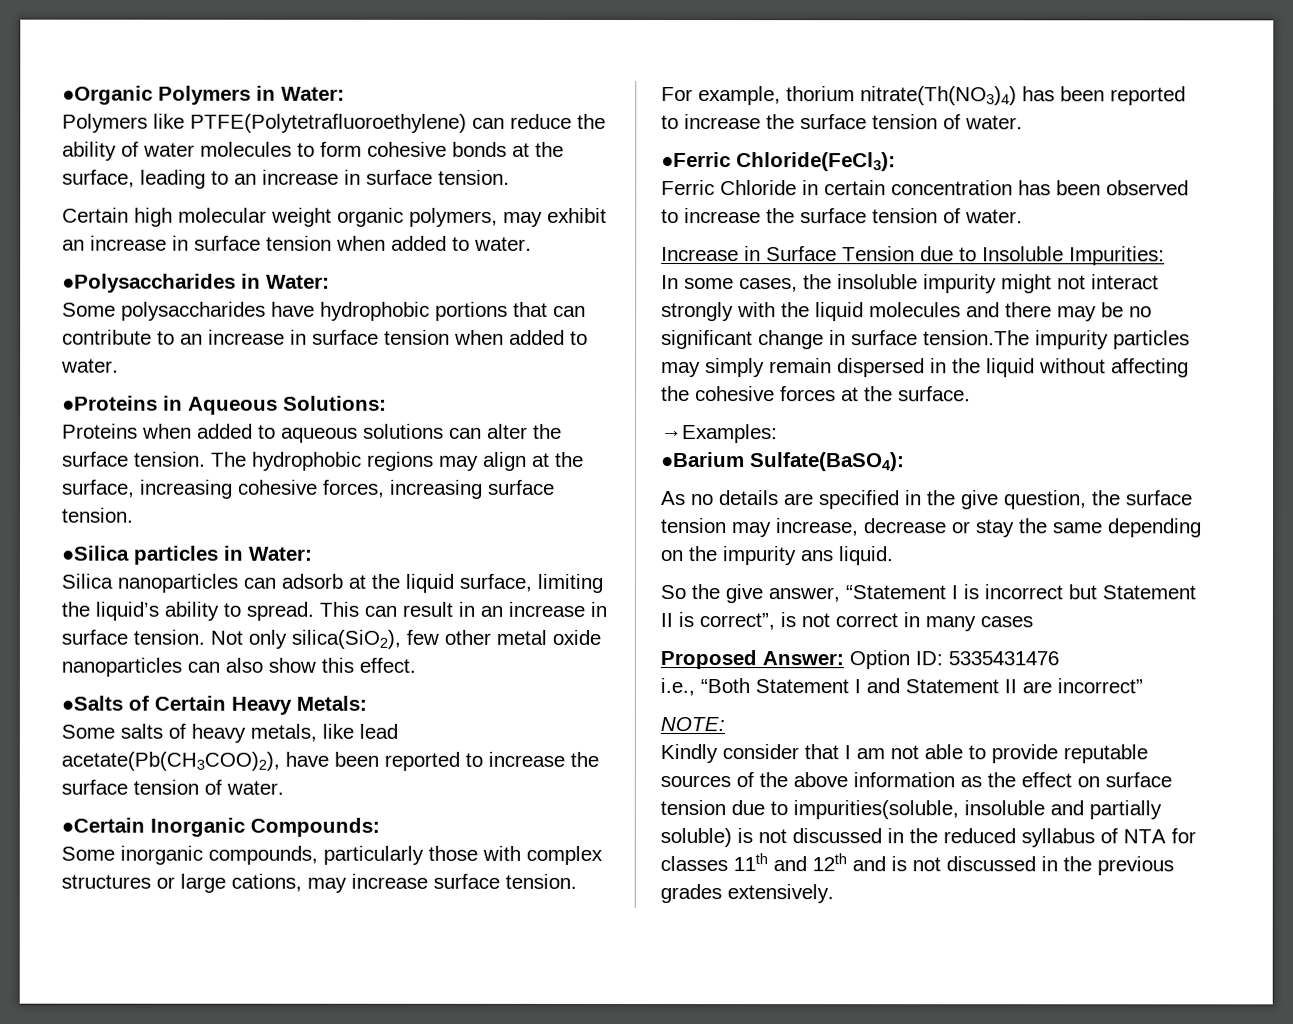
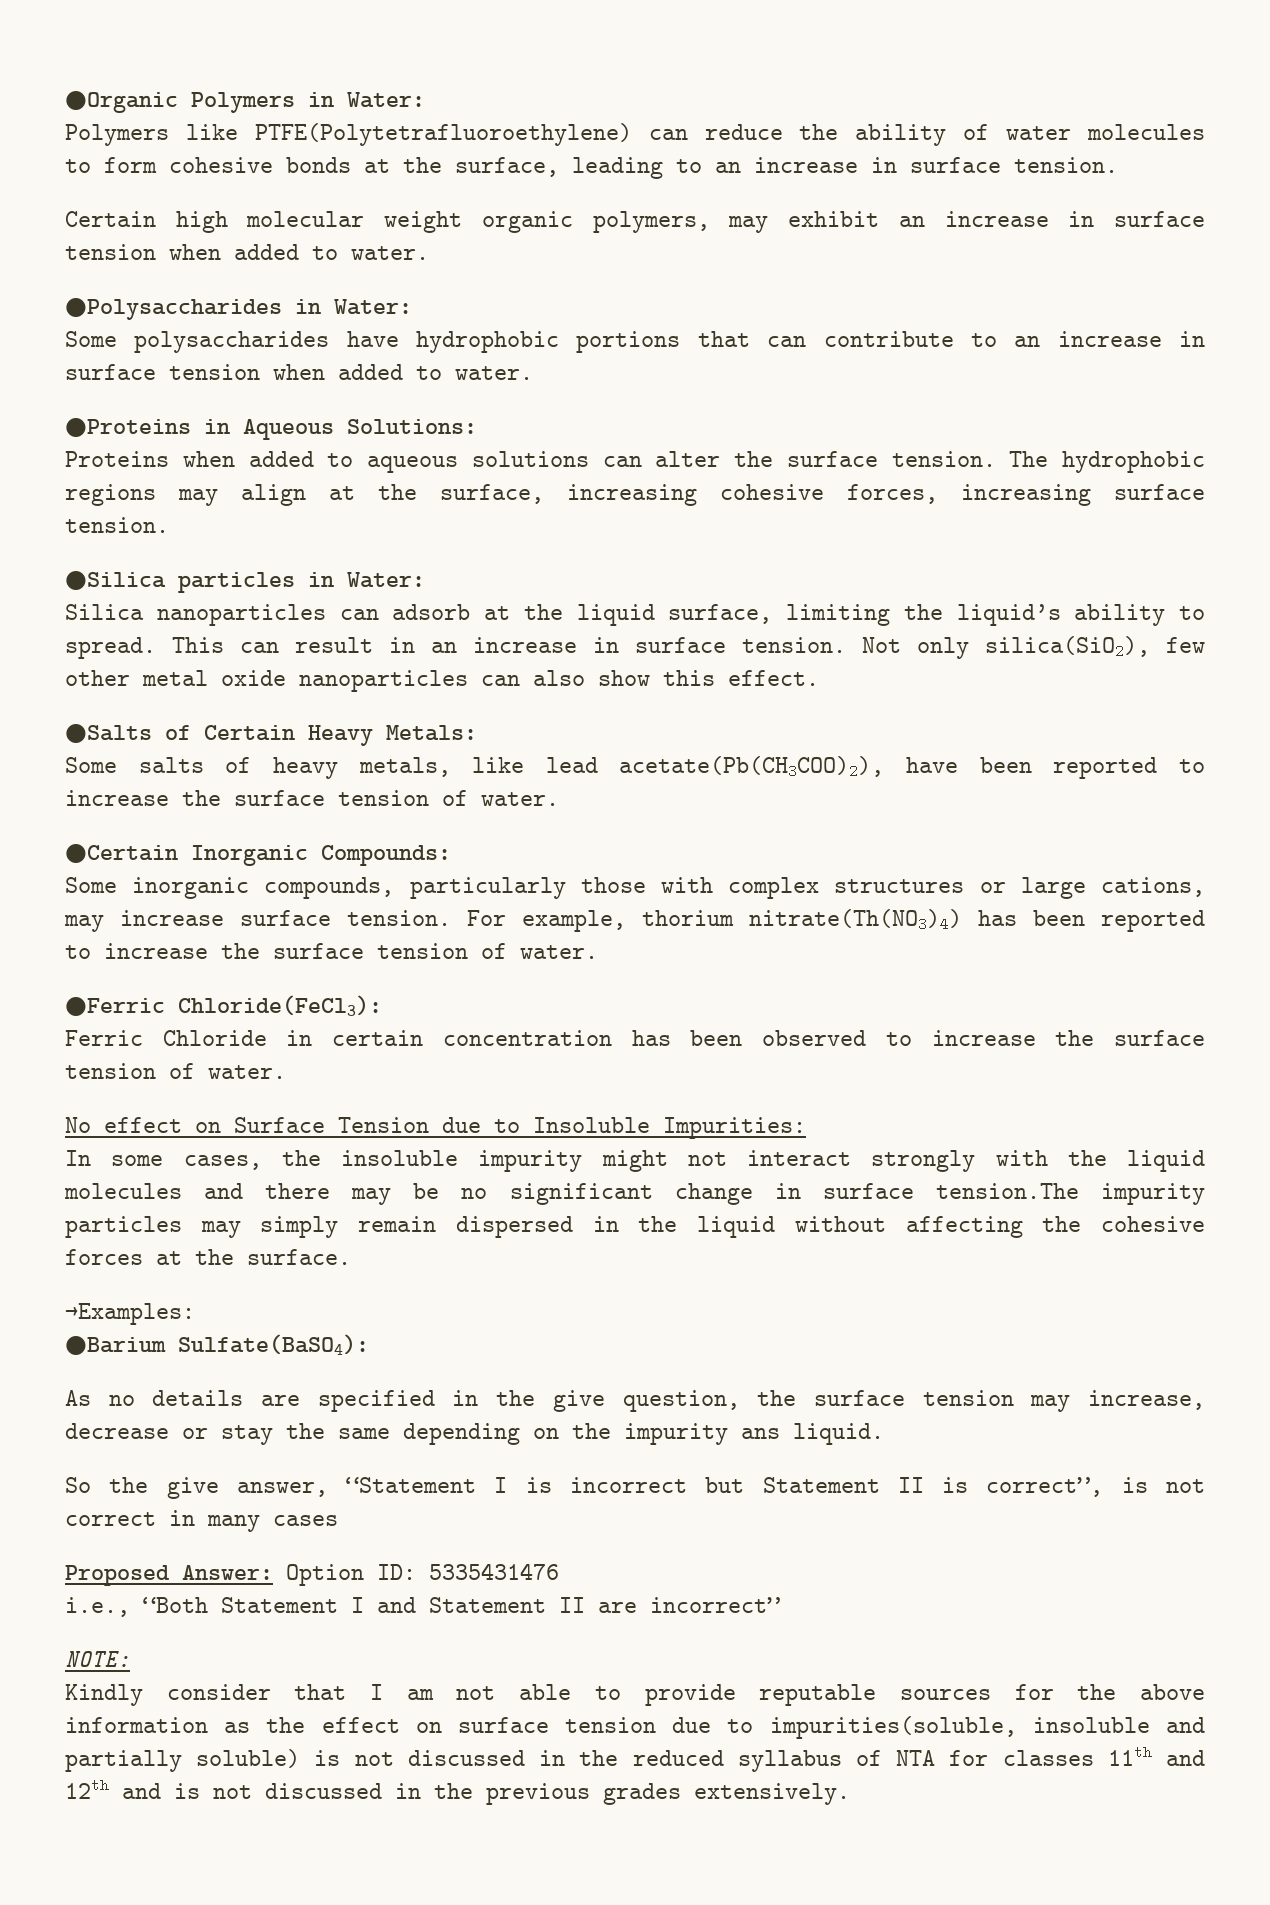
- Increase in Surface Tension due to Insoluble Impurities:
+ No effect on Surface Tension due to Insoluble Impurities:
- Kindly consider that I am not able to provide reputable sources of the above information as the effect on surface tension due to impurities(soluble, insoluble and partially soluble) is not discussed in the reduced syllabus of NTA for classes 11th and 12th and is not discussed in the previous grades extensively.
+ Kindly consider that I am not able to provide reputable sources for the above information as the effect on surface tension due to impurities(soluble, insoluble and partially soluble) is not discussed in the reduced syllabus of NTA for classes 11th and 12th and is not discussed in the previous grades extensively.

